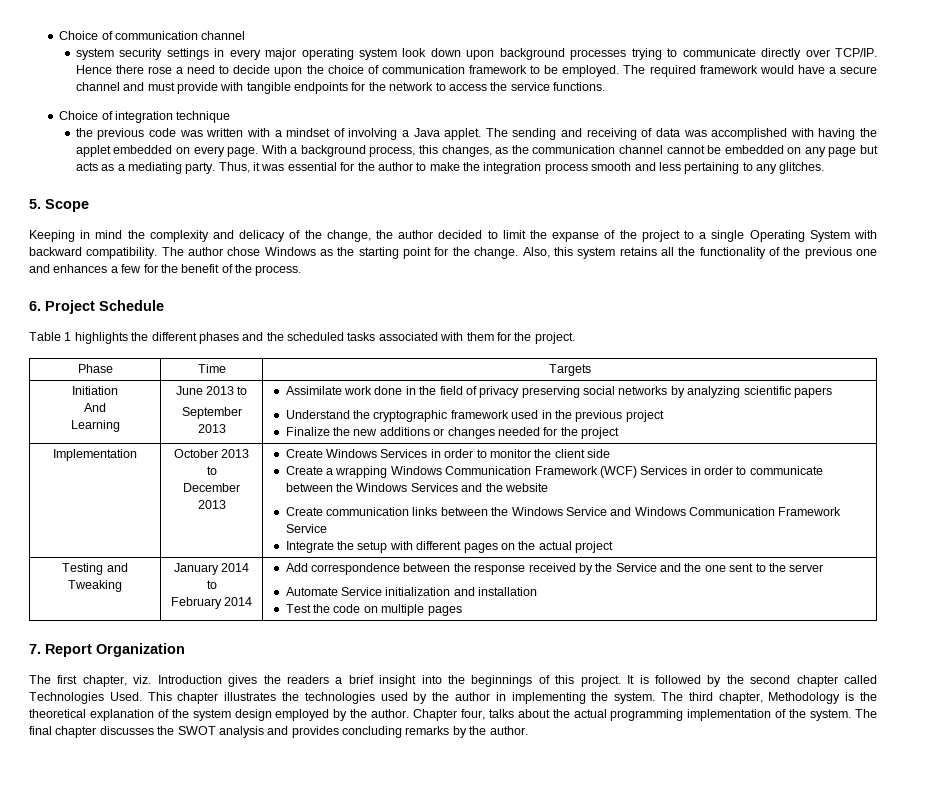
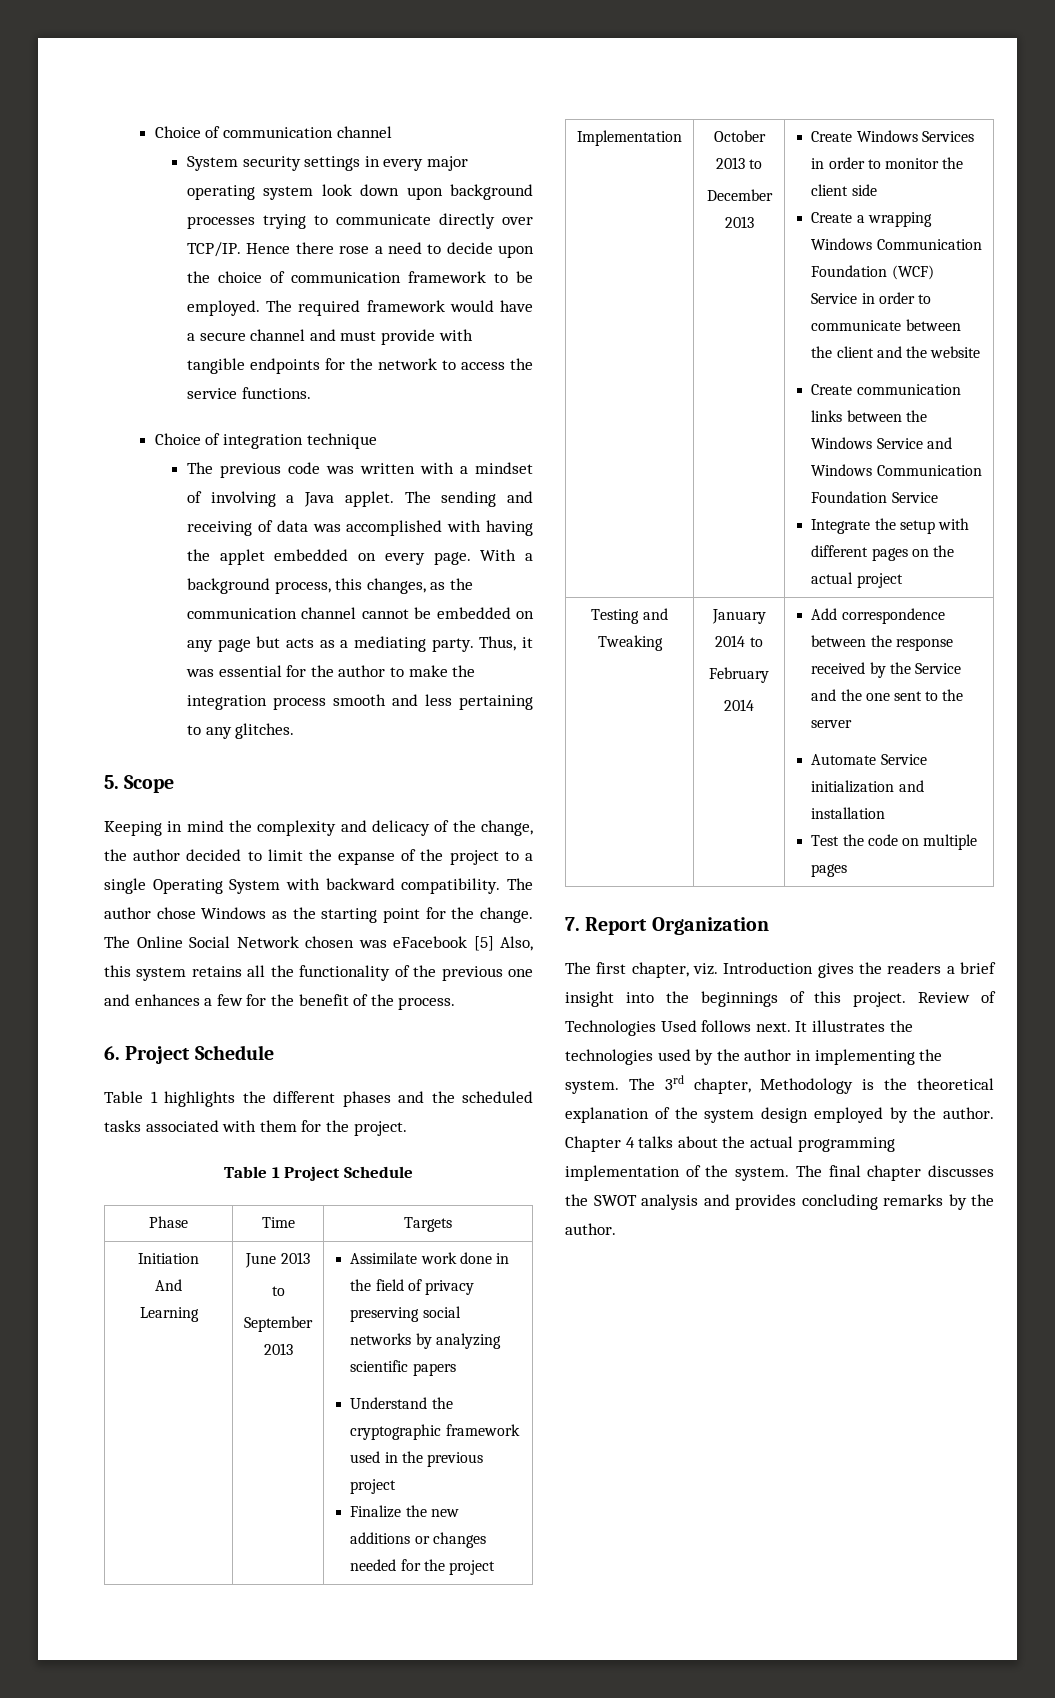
- system security settings in every major operating system look down upon background processes trying to communicate directly over TCP/IP.
+ System security settings in every major operating system look down upon background processes trying to communicate directly over TCP/IP.
- the previous code was written with a mindset of involving a Java applet.
+ The previous code was written with a mindset of involving a Java applet.
- Also, this system retains all the functionality of the previous one and enhances a few for the benefit of the process.
+ The Online Social Network chosen was eFacebook [5] Also, this system retains all the functionality of the previous one and enhances a few for the benefit of the process.
+ Table 1 Project Schedule
- June 2013 to
+ June 2013
+ to
- Create a wrapping Windows Communication Framework (WCF) Services in order to communicate between the Windows Services and the website
+ Create a wrapping Windows Communication Foundation (WCF) Service in order to communicate between the client and the website
- Create communication links between the Windows Service and Windows Communication Framework Service
+ Create communication links between the Windows Service and Windows Communication Foundation Service
  Testing and Tweaking | January 2014 to
- February 2014 | Add correspondence between the response received by the Service and the one sent to the server
+ February
+ 2014 | Add correspondence between the response received by the Service and the one sent to the server
- It is followed by the second chapter called Technologies Used. This chapter illustrates the technologies used by the author in implementing the system.
+ Review of Technologies Used follows next. It illustrates the technologies used by the author in implementing the system.
- The third chapter, Methodology is the theoretical explanation of the system design employed by the author.
+ The 3rd chapter, Methodology is the theoretical explanation of the system design employed by the author.
- Chapter four, talks about the actual programming implementation of the system.
+ Chapter 4 talks about the actual programming implementation of the system.

